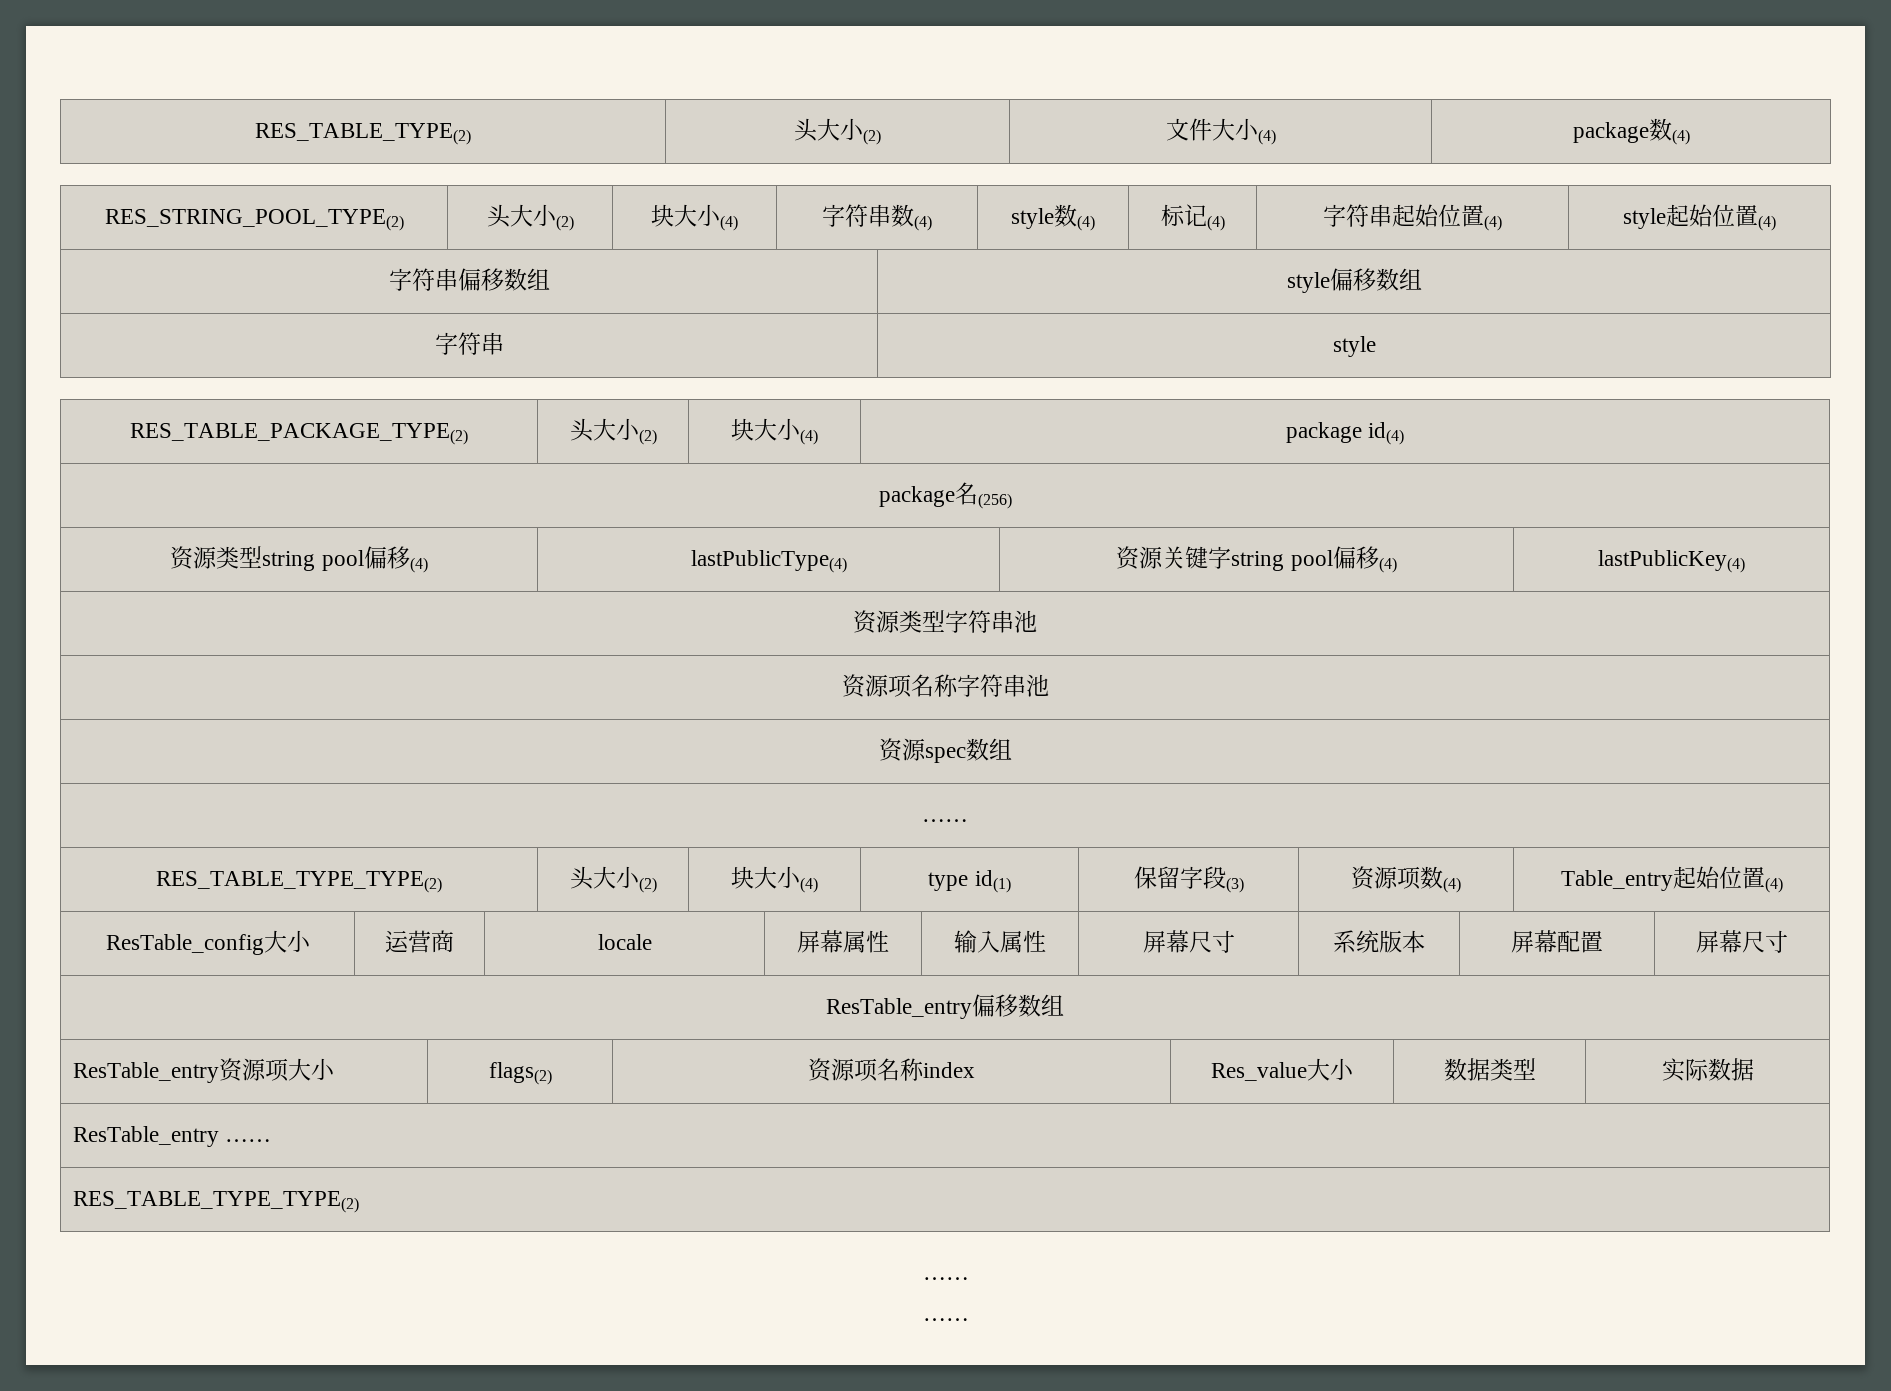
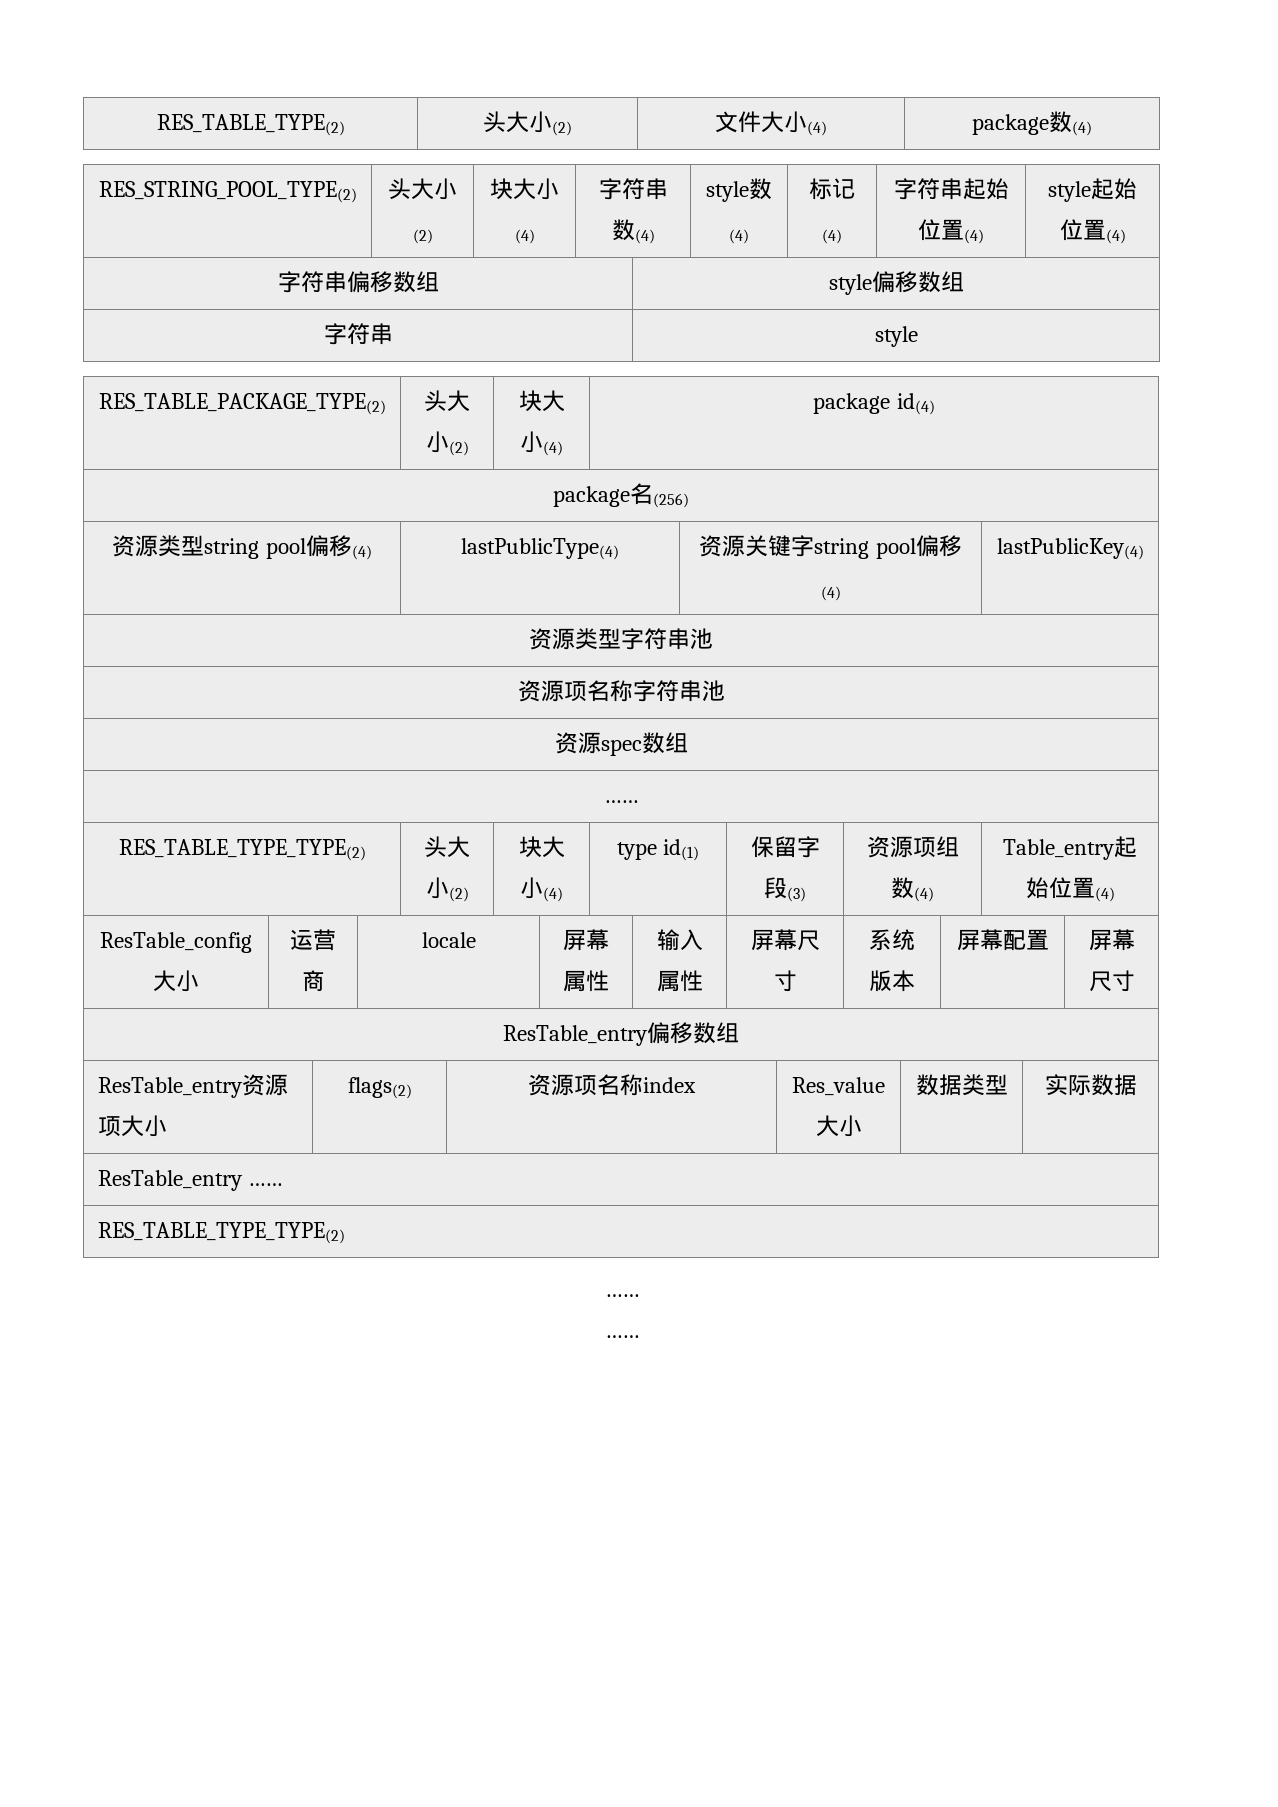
- RES_TABLE_TYPE_TYPE(2) | 头大小(2) | 块大小(4) | type id(1) | 保留字段(3) | 资源项数(4) | Table_entry起始位置(4)
+ RES_TABLE_TYPE_TYPE(2) | 头大小(2) | 块大小(4) | type id(1) | 保留字段(3) | 资源项组数(4) | Table_entry起始位置(4)

